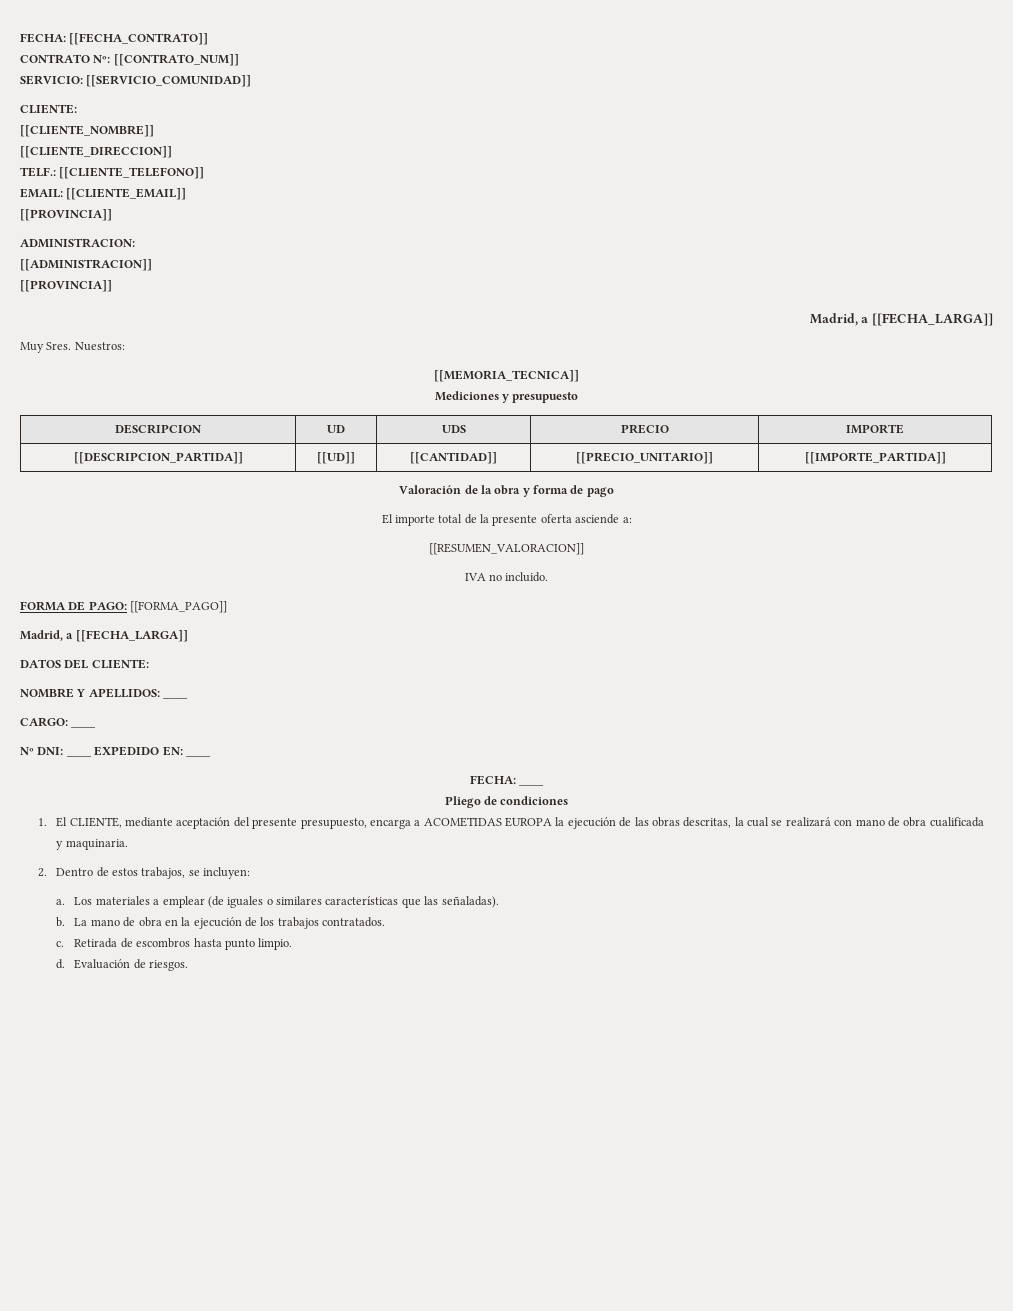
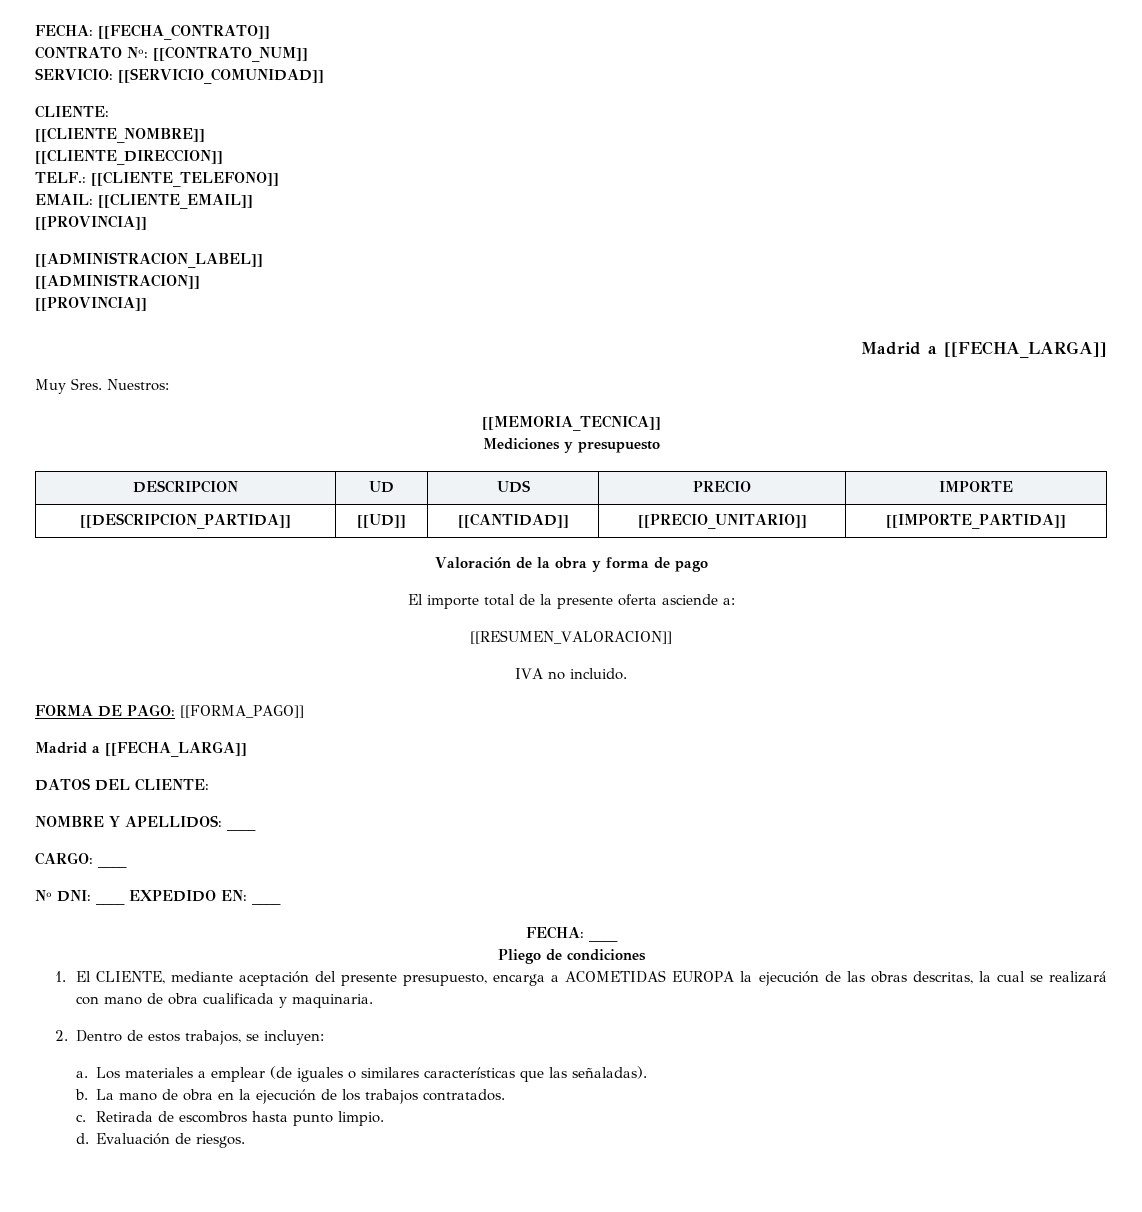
- ADMINISTRACION:
+ [[ADMINISTRACION_LABEL]]
  [[ADMINISTRACION]]
  [[PROVINCIA]]
- Madrid, a [[FECHA_LARGA]]
+ Madrid a [[FECHA_LARGA]]
  FORMA DE PAGO: [[FORMA_PAGO]]
- Madrid, a [[FECHA_LARGA]]
+ Madrid a [[FECHA_LARGA]]

